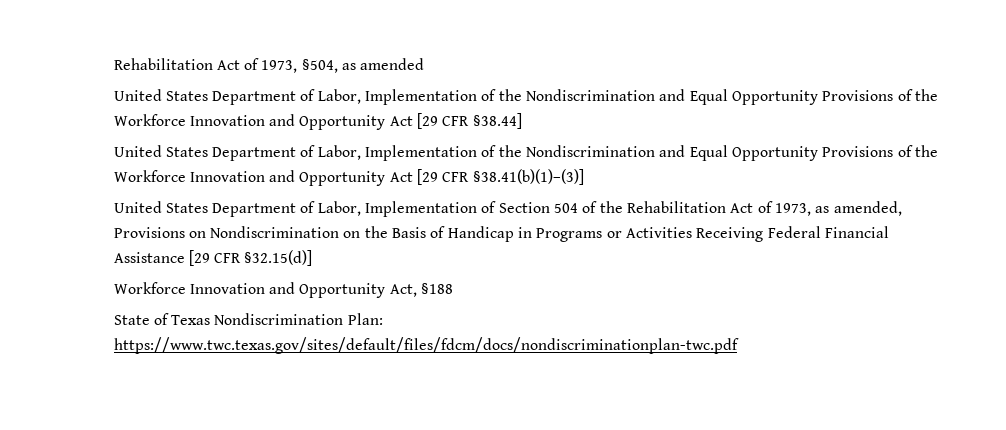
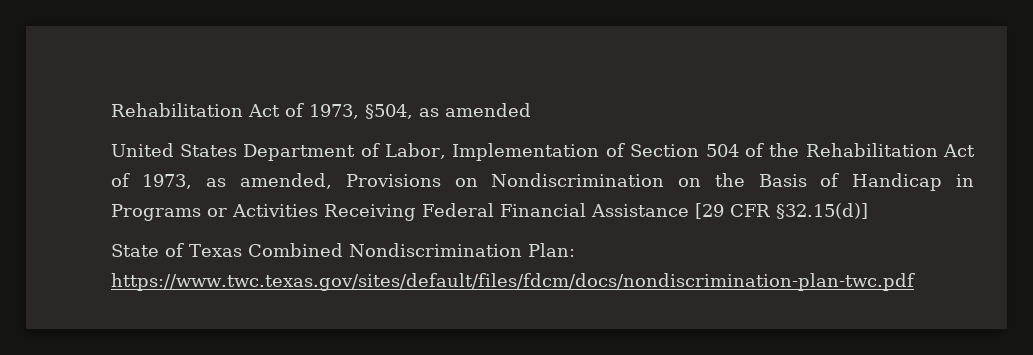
- United States Department of Labor, Implementation of the Nondiscrimination and Equal Opportunity Provisions of the Workforce Innovation and Opportunity Act [29 CFR §38.44]
- United States Department of Labor, Implementation of the Nondiscrimination and Equal Opportunity Provisions of the Workforce Innovation and Opportunity Act [29 CFR §38.41(b)(1)–(3)]
- Workforce Innovation and Opportunity Act, §188
- State of Texas Nondiscrimination Plan: https://www.twc.texas.gov/sites/default/files/fdcm/docs/nondiscriminationplan-twc.pdf
+ State of Texas Combined Nondiscrimination Plan: https://www.twc.texas.gov/sites/default/files/fdcm/docs/nondiscrimination-plan-twc.pdf

